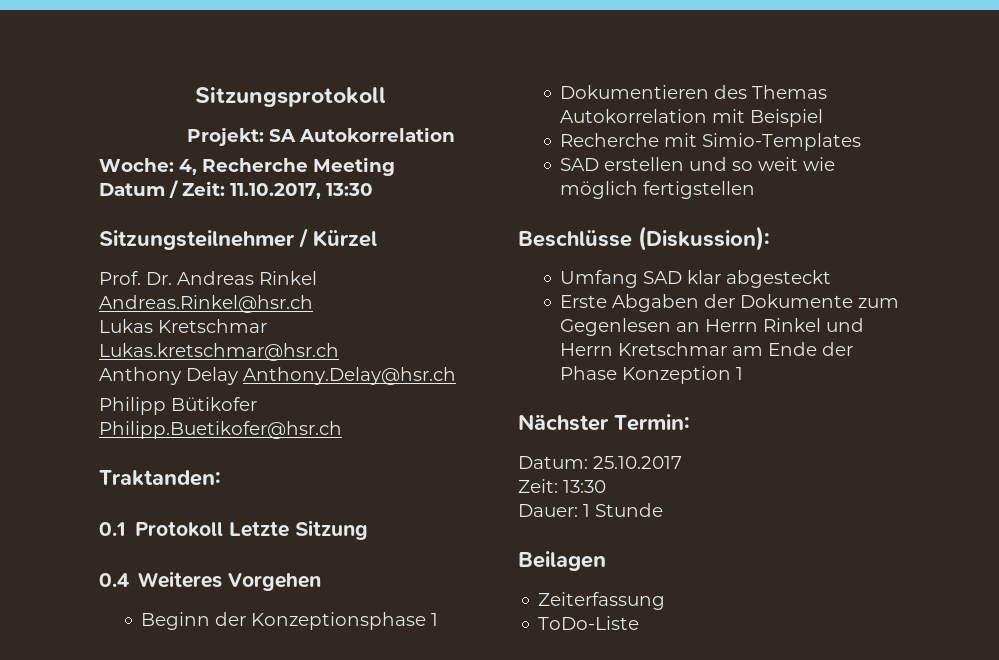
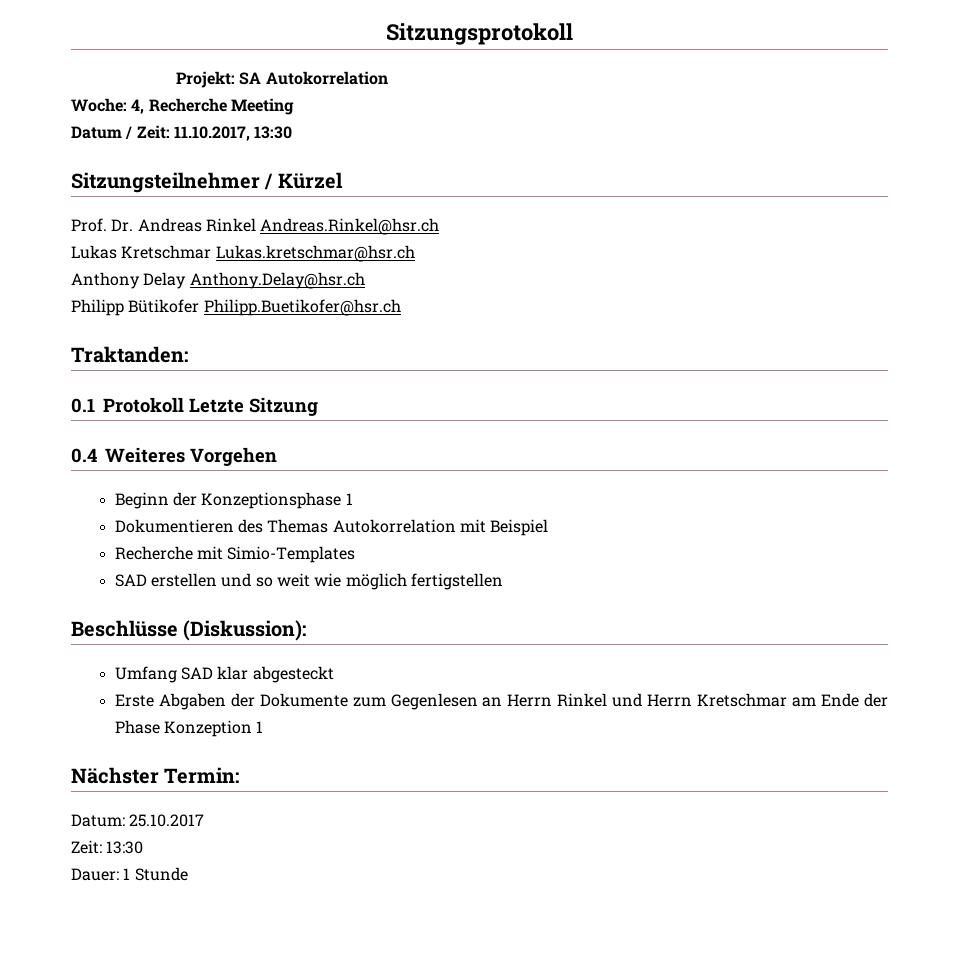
- Beilagen
- Zeiterfassung
- ToDo-Liste

